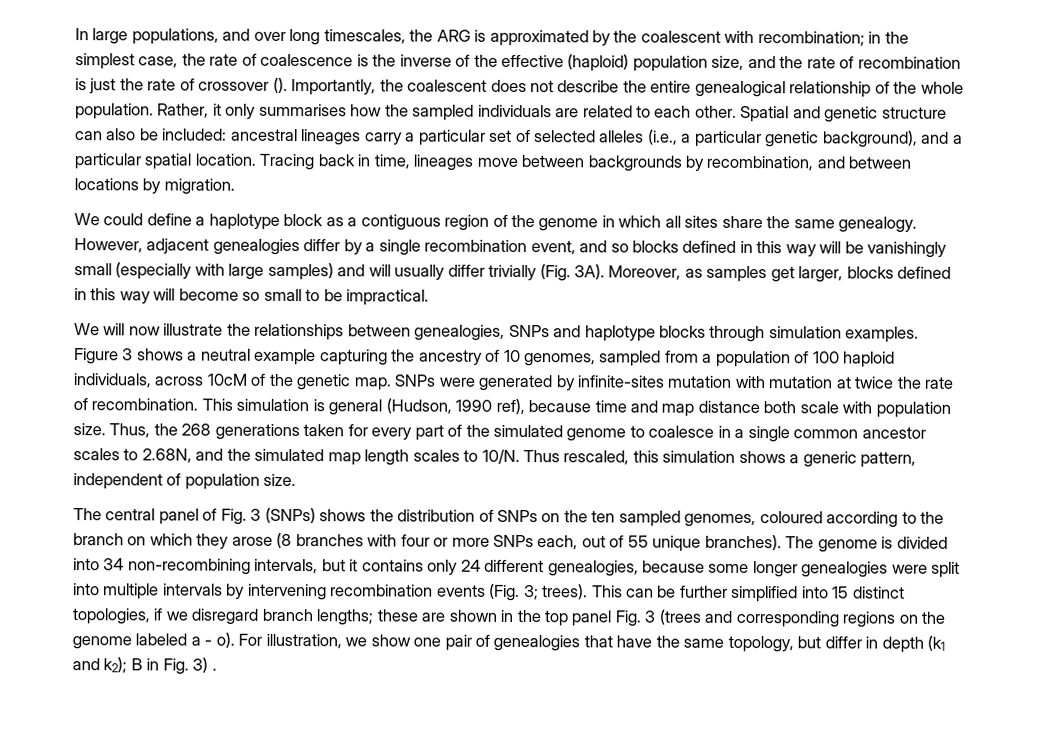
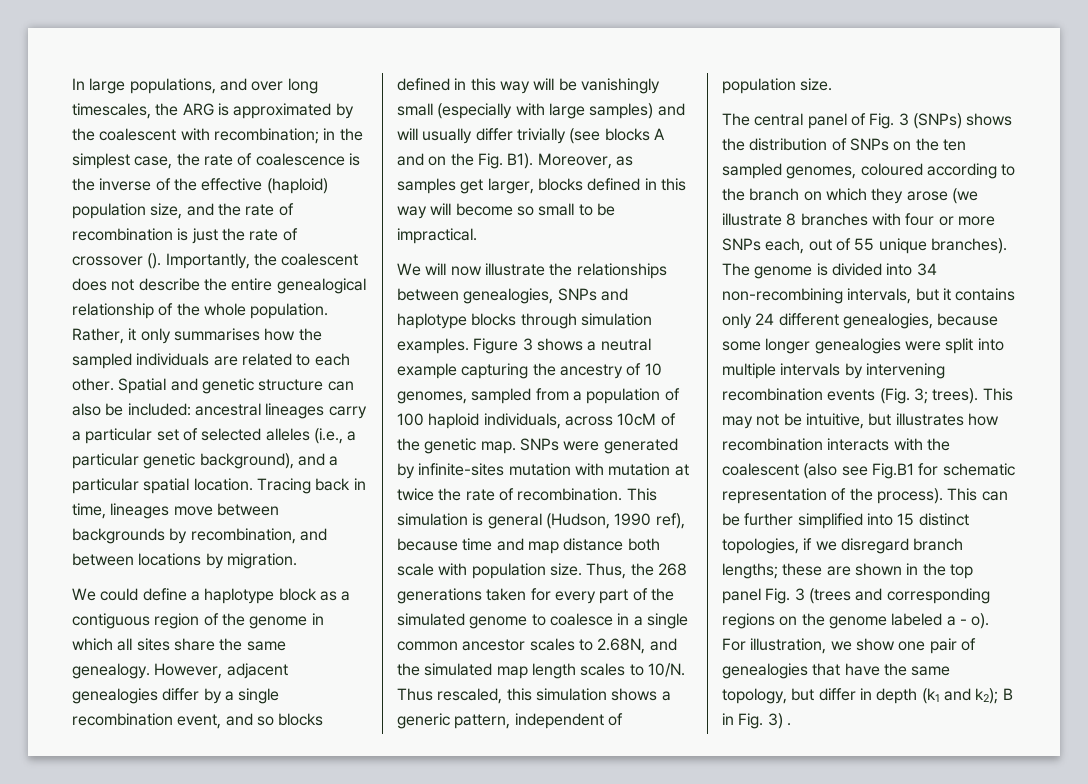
- However, adjacent genealogies differ by a single recombination event, and so blocks defined in this way will be vanishingly small (especially with large samples) and will usually differ trivially (Fig. 3A). Moreover, as samples get larger, blocks defined in this way will become so small to be impractical.
+ However, adjacent genealogies differ by a single recombination event, and so blocks defined in this way will be vanishingly small (especially with large samples) and will usually differ trivially (see blocks A and on the Fig. B1). Moreover, as samples get larger, blocks defined in this way will become so small to be impractical.
- The central panel of Fig. 3 (SNPs) shows the distribution of SNPs on the ten sampled genomes, coloured according to the branch on which they arose (8 branches with four or more SNPs each, out of 55 unique branches).
+ The central panel of Fig. 3 (SNPs) shows the distribution of SNPs on the ten sampled genomes, coloured according to the branch on which they arose (we illustrate 8 branches with four or more SNPs each, out of 55 unique branches).
- This can be further simplified into 15 distinct topologies, if we disregard branch lengths; these are shown in the top panel Fig. 3 (trees and corresponding regions on the genome labeled a - o).
+ This may not be intuitive, but illustrates how recombination interacts with the coalescent (also see Fig.B1 for schematic representation of the process). This can be further simplified into 15 distinct topologies, if we disregard branch lengths; these are shown in the top panel Fig. 3 (trees and corresponding regions on the genome labeled a - o).

